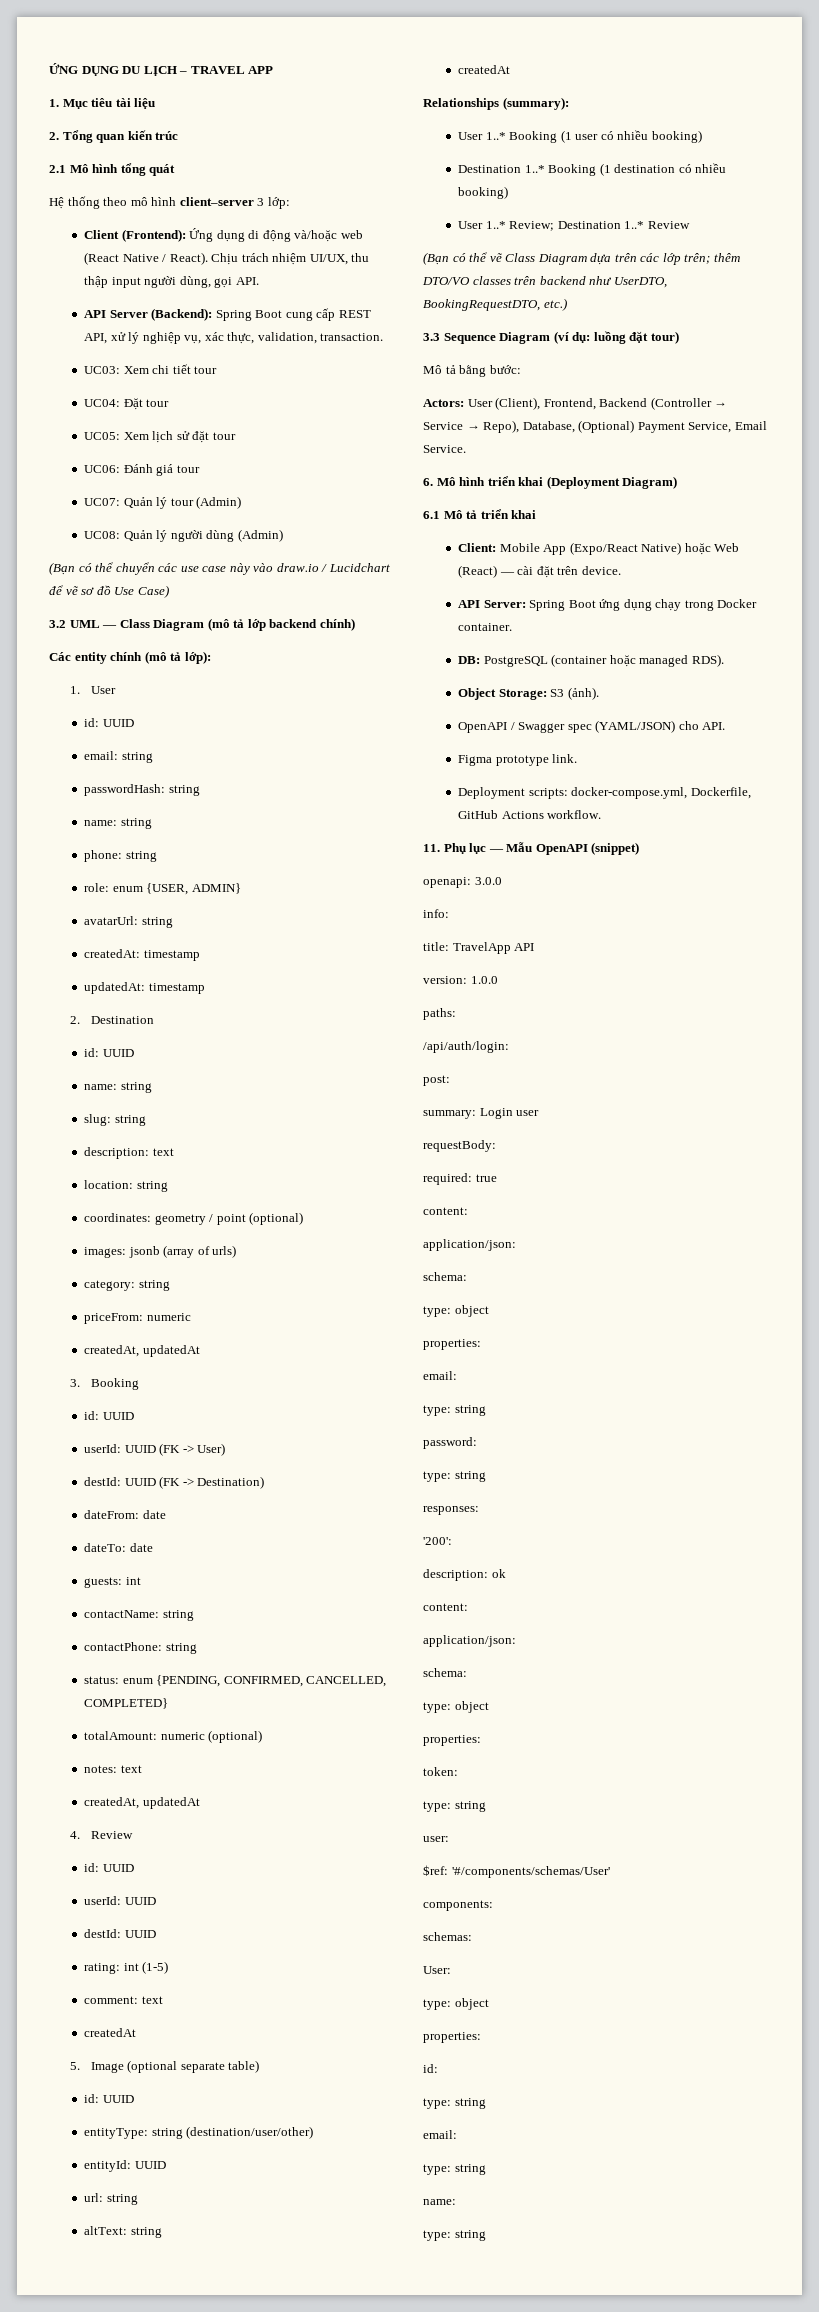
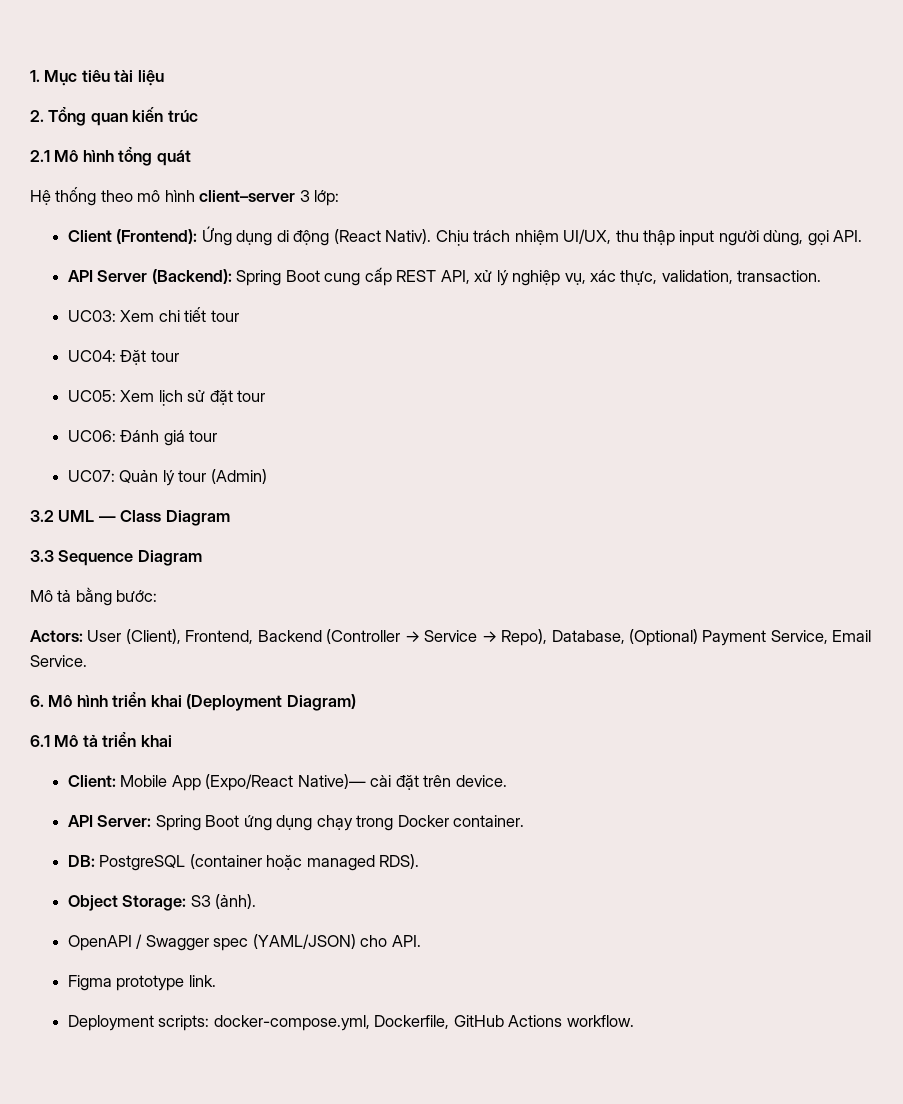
- ỨNG DỤNG DU LỊCH – TRAVEL APP
- Client (Frontend): Ứng dụng di động và/hoặc web (React Native / React).
+ Client (Frontend): Ứng dụng di động (React Nativ).
- UC08: Quản lý người dùng (Admin)
- (Bạn có thể chuyển các use case này vào draw.io / Lucidchart để vẽ sơ đồ Use Case)
- 3.2 UML — Class Diagram (mô tả lớp backend chính)
- Các entity chính (mô tả lớp):
- 1. User
- id: UUID
- email: string
- passwordHash: string
- name: string
- phone: string
- role: enum {USER, ADMIN}
- avatarUrl: string
- createdAt: timestamp
- updatedAt: timestamp
- 2. Destination
- id: UUID
- name: string
- slug: string
- description: text
- location: string
- coordinates: geometry / point (optional)
- images: jsonb (array of urls)
- category: string
- priceFrom: numeric
- createdAt, updatedAt
- 3. Booking
- id: UUID
- userId: UUID (FK -> User)
- destId: UUID (FK -> Destination)
- dateFrom: date
- dateTo: date
- guests: int
- contactName: string
- contactPhone: string
- status: enum {PENDING, CONFIRMED, CANCELLED, COMPLETED}
- totalAmount: numeric (optional)
- notes: text
- createdAt, updatedAt
- 4. Review
- id: UUID
- userId: UUID
- destId: UUID
- rating: int (1-5)
- comment: text
- createdAt
- 5. Image (optional separate table)
- id: UUID
- entityType: string (destination/user/other)
- entityId: UUID
- url: string
- altText: string
- createdAt
- Relationships (summary):
- User 1..* Booking (1 user có nhiều booking)
- Destination 1..* Booking (1 destination có nhiều booking)
- User 1..* Review; Destination 1..* Review
- (Bạn có thể vẽ Class Diagram dựa trên các lớp trên; thêm DTO/VO classes trên backend như UserDTO, BookingRequestDTO, etc.)
- 3.3 Sequence Diagram (ví dụ: luồng đặt tour)
+ 3.2 UML — Class Diagram
+ 3.3 Sequence Diagram
- Client: Mobile App (Expo/React Native) hoặc Web (React) — cài đặt trên device.
+ Client: Mobile App (Expo/React Native)— cài đặt trên device.
- 11. Phụ lục — Mẫu OpenAPI (snippet)
- openapi: 3.0.0
- info:
- title: TravelApp API
- version: 1.0.0
- paths:
- /api/auth/login:
- post:
- summary: Login user
- requestBody:
- required: true
- content:
- application/json:
- schema:
- type: object
- properties:
- email:
- type: string
- password:
- type: string
- responses:
- '200':
- description: ok
- content:
- application/json:
- schema:
- type: object
- properties:
- token:
- type: string
- user:
- $ref: '#/components/schemas/User'
- components:
- schemas:
- User:
- type: object
- properties:
- id:
- type: string
- email:
- type: string
- name:
- type: string

